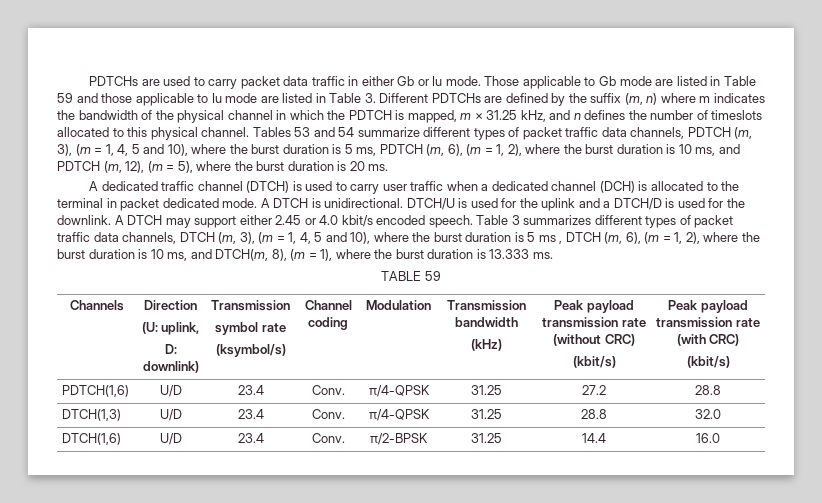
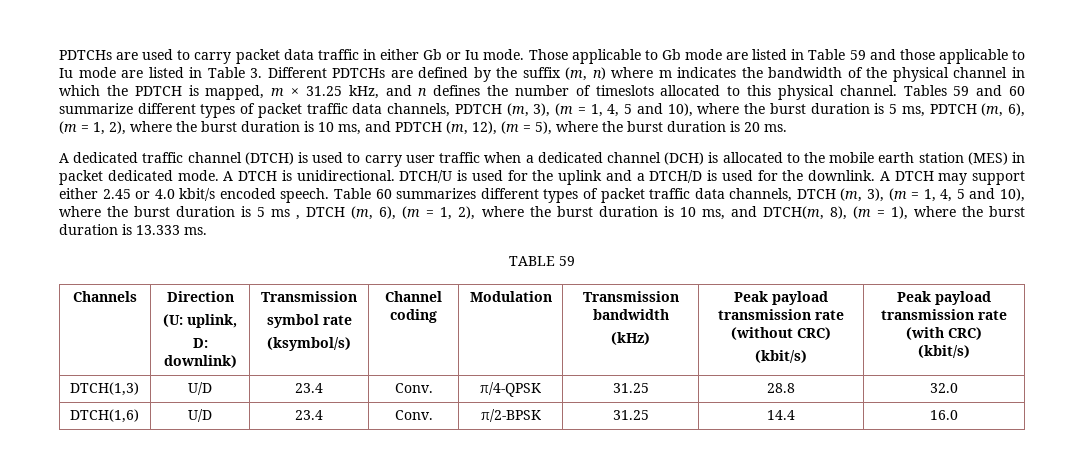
- Tables 53 and 54 summarize different types of packet traffic data channels, PDTCH (m, 3), (m = 1, 4, 5 and 10), where the burst duration is 5 ms, PDTCH (m, 6), (m = 1, 2), where the burst duration is 10 ms, and PDTCH (m, 12), (m = 5), where the burst duration is 20 ms.
+ Tables 59 and 60 summarize different types of packet traffic data channels, PDTCH (m, 3), (m = 1, 4, 5 and 10), where the burst duration is 5 ms, PDTCH (m, 6), (m = 1, 2), where the burst duration is 10 ms, and PDTCH (m, 12), (m = 5), where the burst duration is 20 ms.
- A dedicated traffic channel (DTCH) is used to carry user traffic when a dedicated channel (DCH) is allocated to the terminal in packet dedicated mode.
+ A dedicated traffic channel (DTCH) is used to carry user traffic when a dedicated channel (DCH) is allocated to the mobile earth station (MES) in packet dedicated mode.
- Table 3 summarizes different types of packet traffic data channels, DTCH (m, 3), (m = 1, 4, 5 and 10), where the burst duration is 5 ms , DTCH (m, 6), (m = 1, 2), where the burst duration is 10 ms, and DTCH(m, 8), (m = 1), where the burst duration is 13.333 ms.
+ Table 60 summarizes different types of packet traffic data channels, DTCH (m, 3), (m = 1, 4, 5 and 10), where the burst duration is 5 ms , DTCH (m, 6), (m = 1, 2), where the burst duration is 10 ms, and DTCH(m, 8), (m = 1), where the burst duration is 13.333 ms.
- PDTCH(1,6) | U/D | 23.4 | Conv. | π/4-QPSK | 31.25 | 27.2 | 28.8

